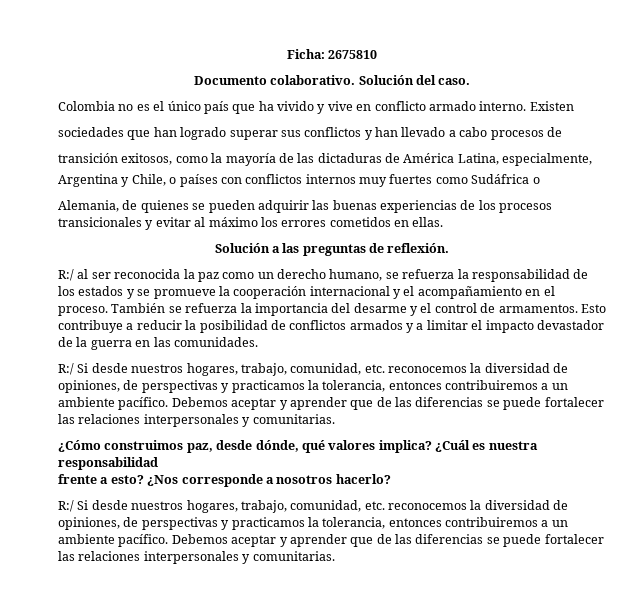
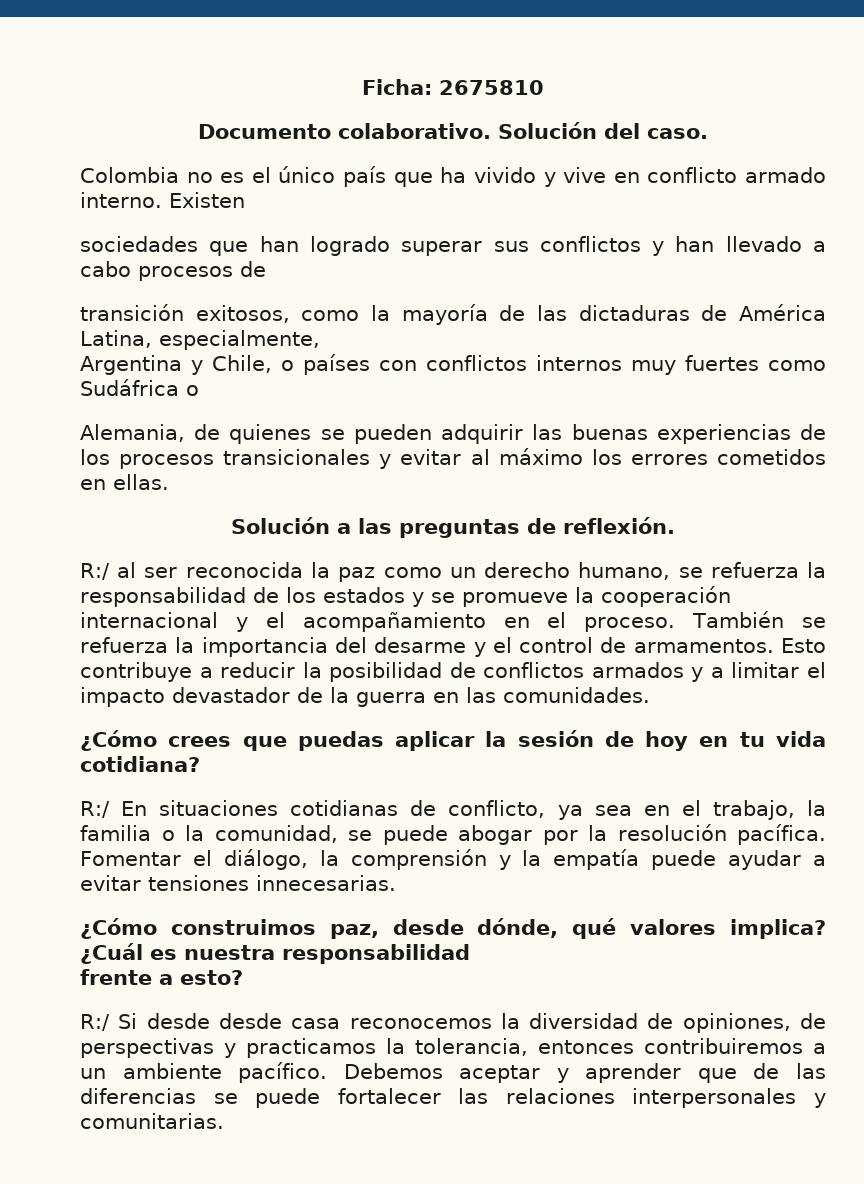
  Esto contribuye a reducir la posibilidad de conflictos armados y a limitar el impacto devastador de la guerra en las comunidades.
- R:/ Si desde nuestros hogares, trabajo, comunidad, etc. reconocemos la diversidad de opiniones, de perspectivas y practicamos la tolerancia, entonces contribuiremos a un ambiente pacífico.
+ ¿Cómo crees que puedas aplicar la sesión de hoy en tu vida cotidiana?
+ R:/ En situaciones cotidianas de conflicto, ya sea en el trabajo, la familia o la comunidad, se puede abogar por la resolución pacífica. Fomentar el diálogo, la comprensión y la empatía puede ayudar a evitar tensiones innecesarias.
+ ¿Cómo construimos paz, desde dónde, qué valores implica? ¿Cuál es nuestra responsabilidad
+ frente a esto?
+ R:/ Si desde desde casa reconocemos la diversidad de opiniones, de perspectivas y practicamos la tolerancia, entonces contribuiremos a un ambiente pacífico.
- ¿Cómo construimos paz, desde dónde, qué valores implica? ¿Cuál es nuestra responsabilidad
- frente a esto? ¿Nos corresponde a nosotros hacerlo?
- R:/ Si desde nuestros hogares, trabajo, comunidad, etc. reconocemos la diversidad de opiniones, de perspectivas y practicamos la tolerancia, entonces contribuiremos a un ambiente pacífico. Debemos aceptar y aprender que de las diferencias se puede fortalecer las relaciones interpersonales y comunitarias.

